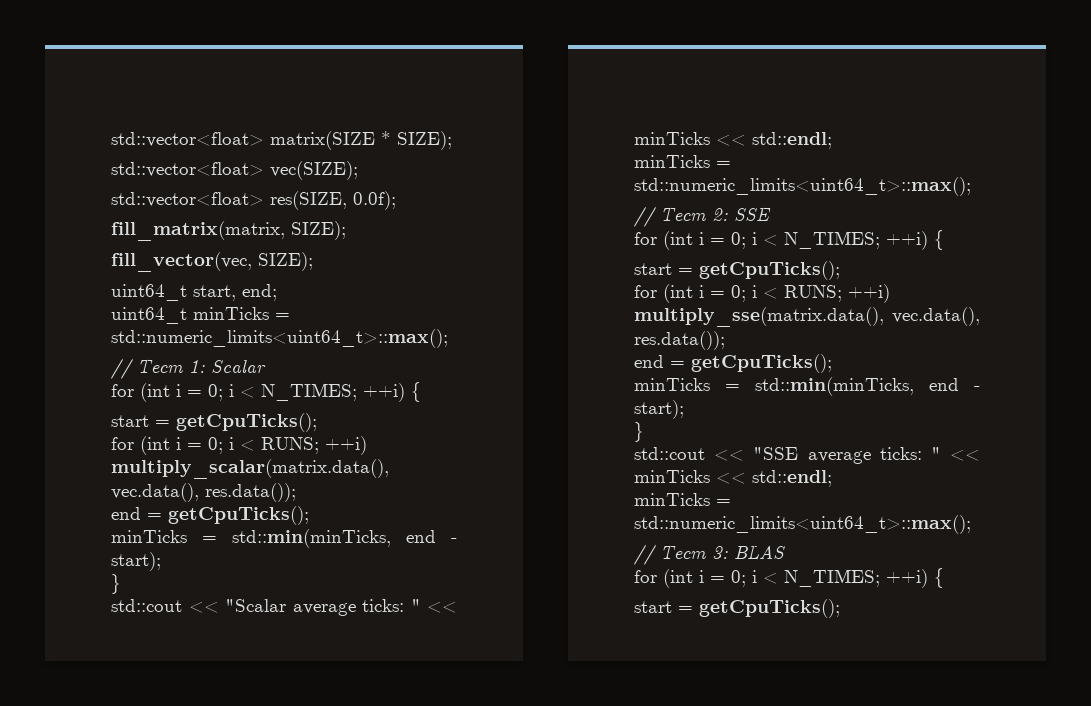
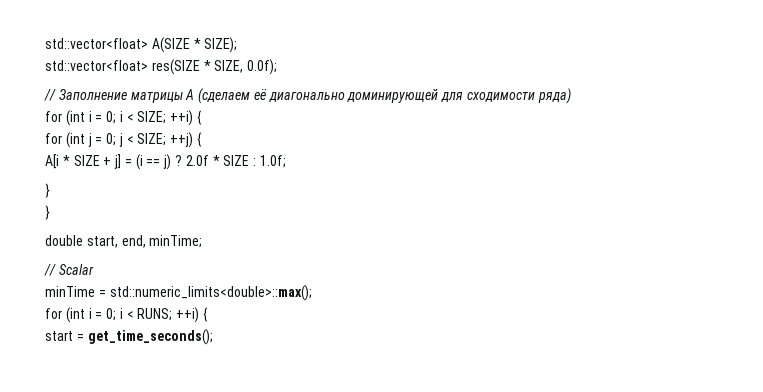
- std::vector<float> matrix(SIZE * SIZE);
+ std::vector<float> A(SIZE * SIZE);
- std::vector<float> vec(SIZE);
- std::vector<float> res(SIZE, 0.0f);
- fill_matrix(matrix, SIZE);
- fill_vector(vec, SIZE);
- uint64_t start, end;
- uint64_t minTicks = std::numeric_limits<uint64_t>::max();
- // Тест 1: Scalar
- for (int i = 0; i < N_TIMES; ++i) {
- start = getCpuTicks();
- for (int i = 0; i < RUNS; ++i) multiply_scalar(matrix.data(), vec.data(), res.data());
- end = getCpuTicks();
- minTicks = std::min(minTicks, end - start);
+ std::vector<float> res(SIZE * SIZE, 0.0f);
+ // Заполнение матрицы A (сделаем её диагонально доминирующей для сходимости ряда)
+ for (int i = 0; i < SIZE; ++i) {
+ for (int j = 0; j < SIZE; ++j) {
+ A[i * SIZE + j] = (i == j) ? 2.0f * SIZE : 1.0f;
  }
- std::cout << "Scalar average ticks: " << minTicks << std::endl;
- minTicks = std::numeric_limits<uint64_t>::max();
- // Тест 2: SSE
- for (int i = 0; i < N_TIMES; ++i) {
- start = getCpuTicks();
- for (int i = 0; i < RUNS; ++i) multiply_sse(matrix.data(), vec.data(), res.data());
- end = getCpuTicks();
- minTicks = std::min(minTicks, end - start);
  }
- std::cout << "SSE average ticks: " << minTicks << std::endl;
- minTicks = std::numeric_limits<uint64_t>::max();
- // Тест 3: BLAS
- for (int i = 0; i < N_TIMES; ++i) {
- start = getCpuTicks();
+ double start, end, minTime;
+ // Scalar
+ minTime = std::numeric_limits<double>::max();
+ for (int i = 0; i < RUNS; ++i) {
+ start = get_time_seconds();

